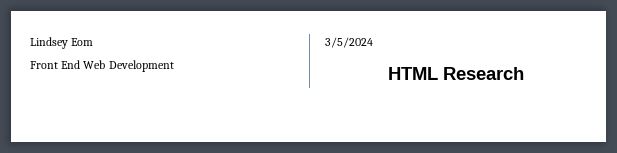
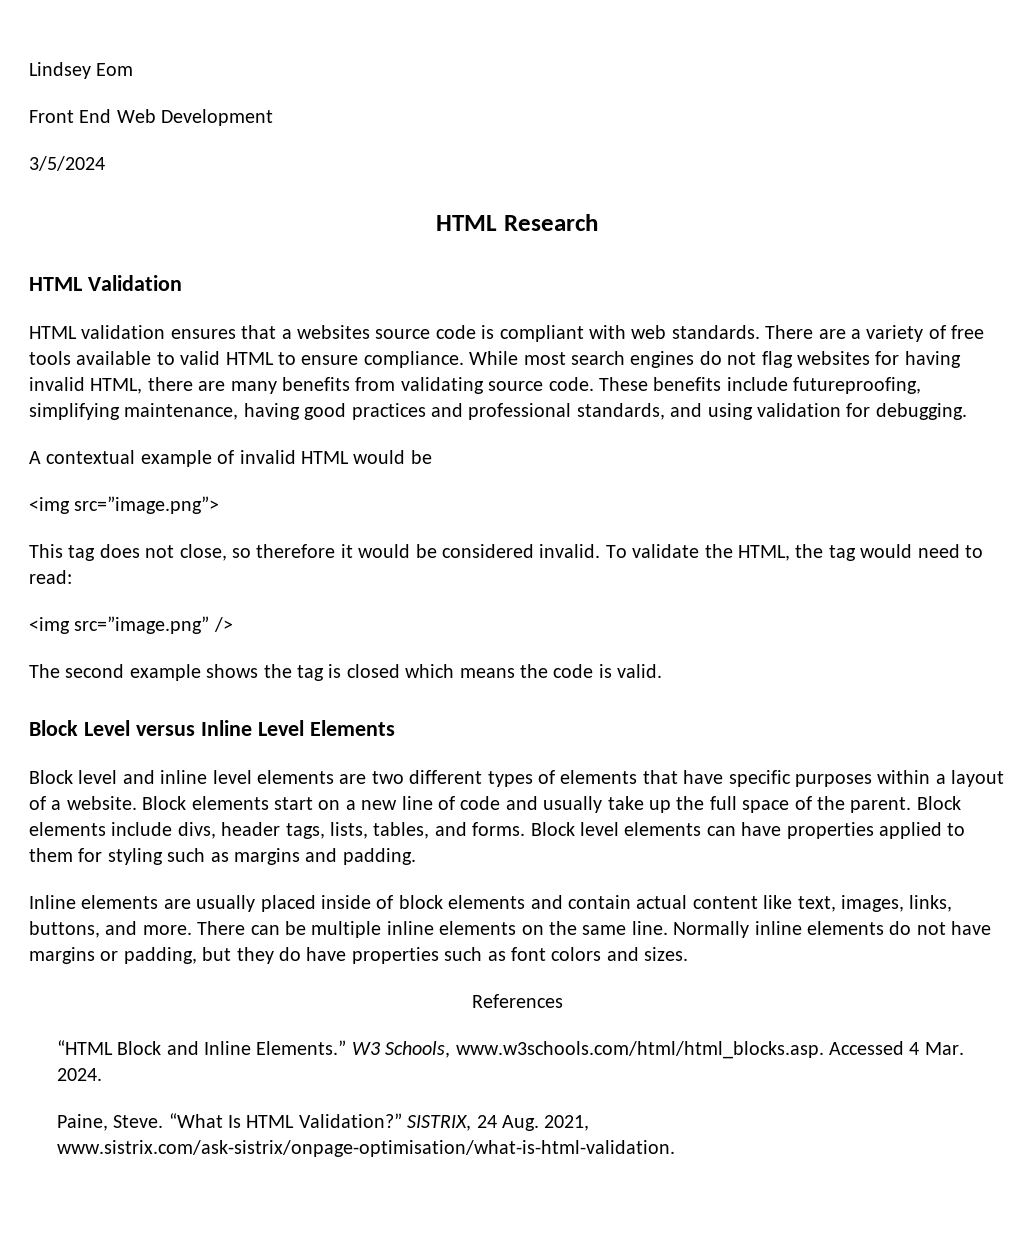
+ HTML Validation
+ HTML validation ensures that a websites source code is compliant with web standards. There are a variety of free tools available to valid HTML to ensure compliance. While most search engines do not flag websites for having invalid HTML, there are many benefits from validating source code. These benefits include futureproofing, simplifying maintenance, having good practices and professional standards, and using validation for debugging.
+ A contextual example of invalid HTML would be
+ <img src=”image.png”>
+ This tag does not close, so therefore it would be considered invalid. To validate the HTML, the tag would need to read:
+ <img src=”image.png” />
+ The second example shows the tag is closed which means the code is valid.
+ Block Level versus Inline Level Elements
+ Block level and inline level elements are two different types of elements that have specific purposes within a layout of a website. Block elements start on a new line of code and usually take up the full space of the parent. Block elements include divs, header tags, lists, tables, and forms. Block level elements can have properties applied to them for styling such as margins and padding.
+ Inline elements are usually placed inside of block elements and contain actual content like text, images, links, buttons, and more. There can be multiple inline elements on the same line. Normally inline elements do not have margins or padding, but they do have properties such as font colors and sizes.
+ References
+ “HTML Block and Inline Elements.” W3 Schools, www.w3schools.com/html/html_blocks.asp. Accessed 4 Mar. 2024.
+ Paine, Steve. “What Is HTML Validation?” SISTRIX, 24 Aug. 2021, www.sistrix.com/ask-sistrix/onpage-optimisation/what-is-html-validation.

